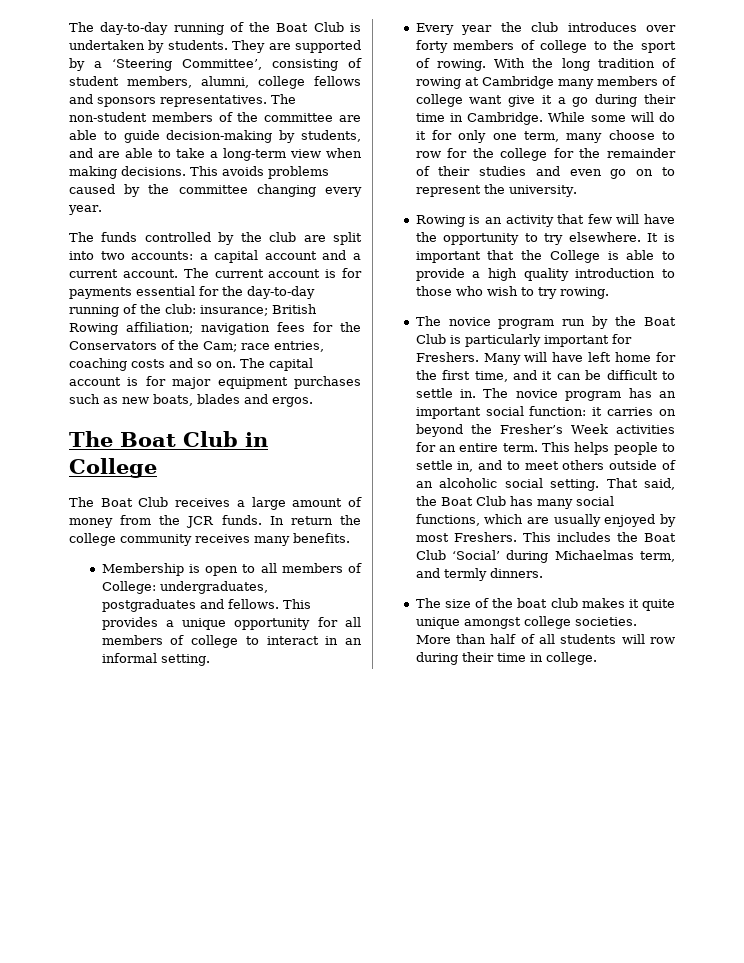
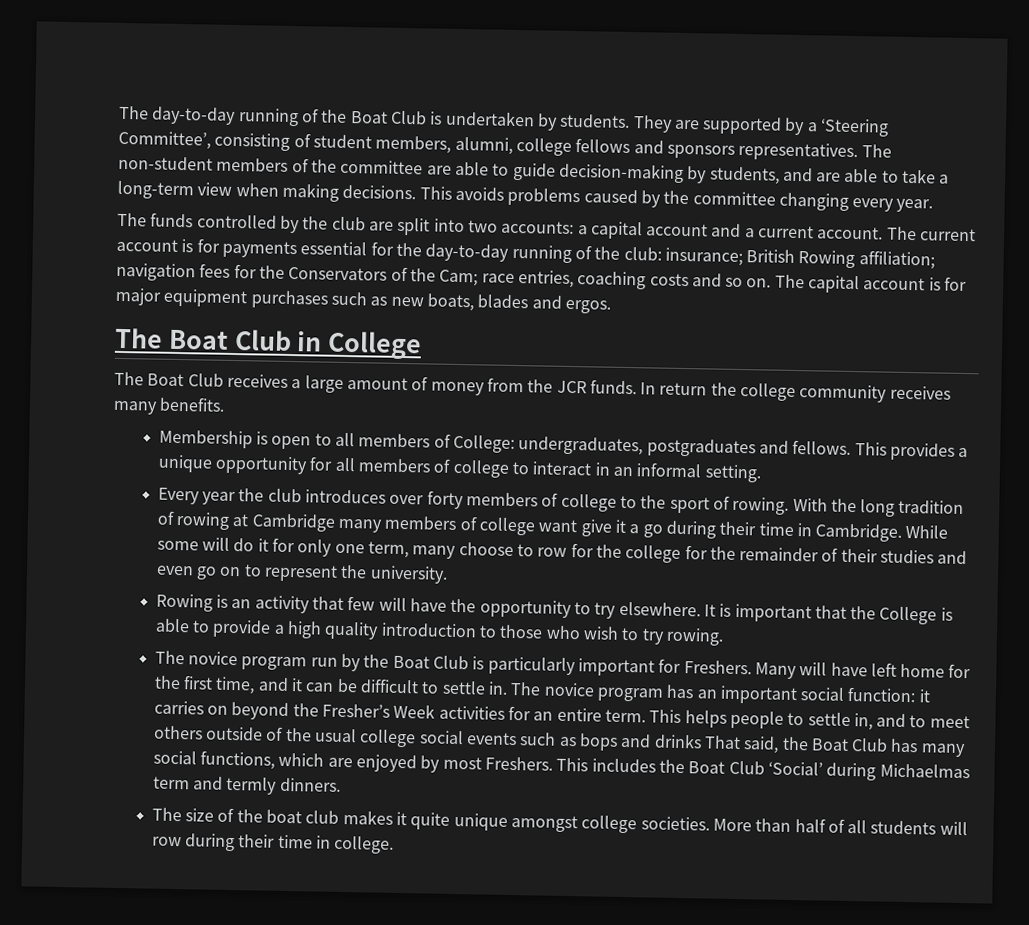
- This helps people to settle in, and to meet others outside of an alcoholic social setting. That said, the Boat Club has many social functions, which are usually enjoyed by most Freshers.
+ This helps people to settle in, and to meet others outside of the usual college social events such as bops and drinks That said, the Boat Club has many social functions, which are enjoyed by most Freshers.
- This includes the Boat Club ‘Social’ during Michaelmas term, and termly dinners.
+ This includes the Boat Club ‘Social’ during Michaelmas term and termly dinners.

